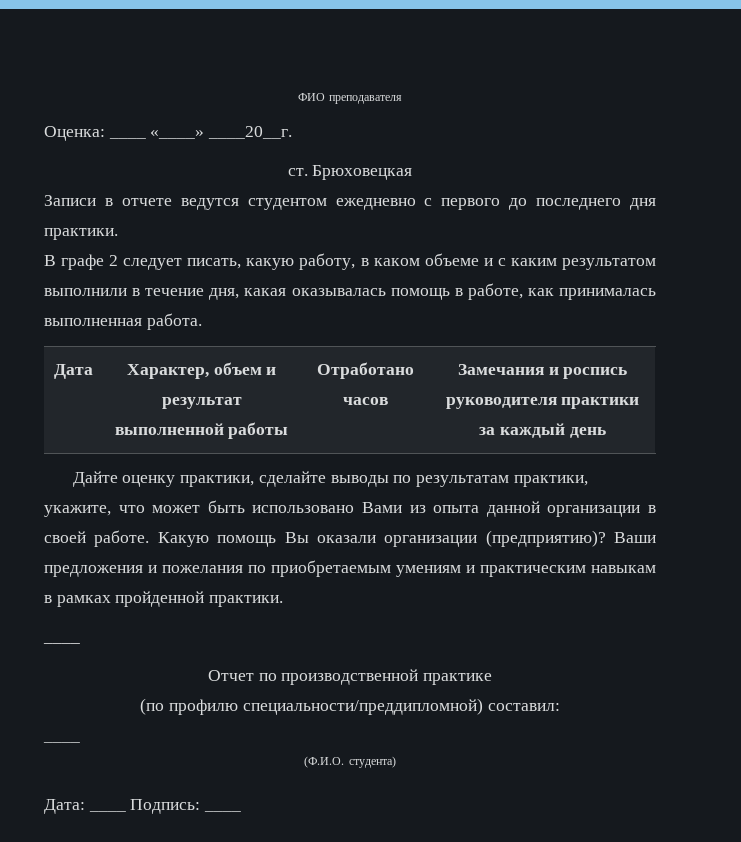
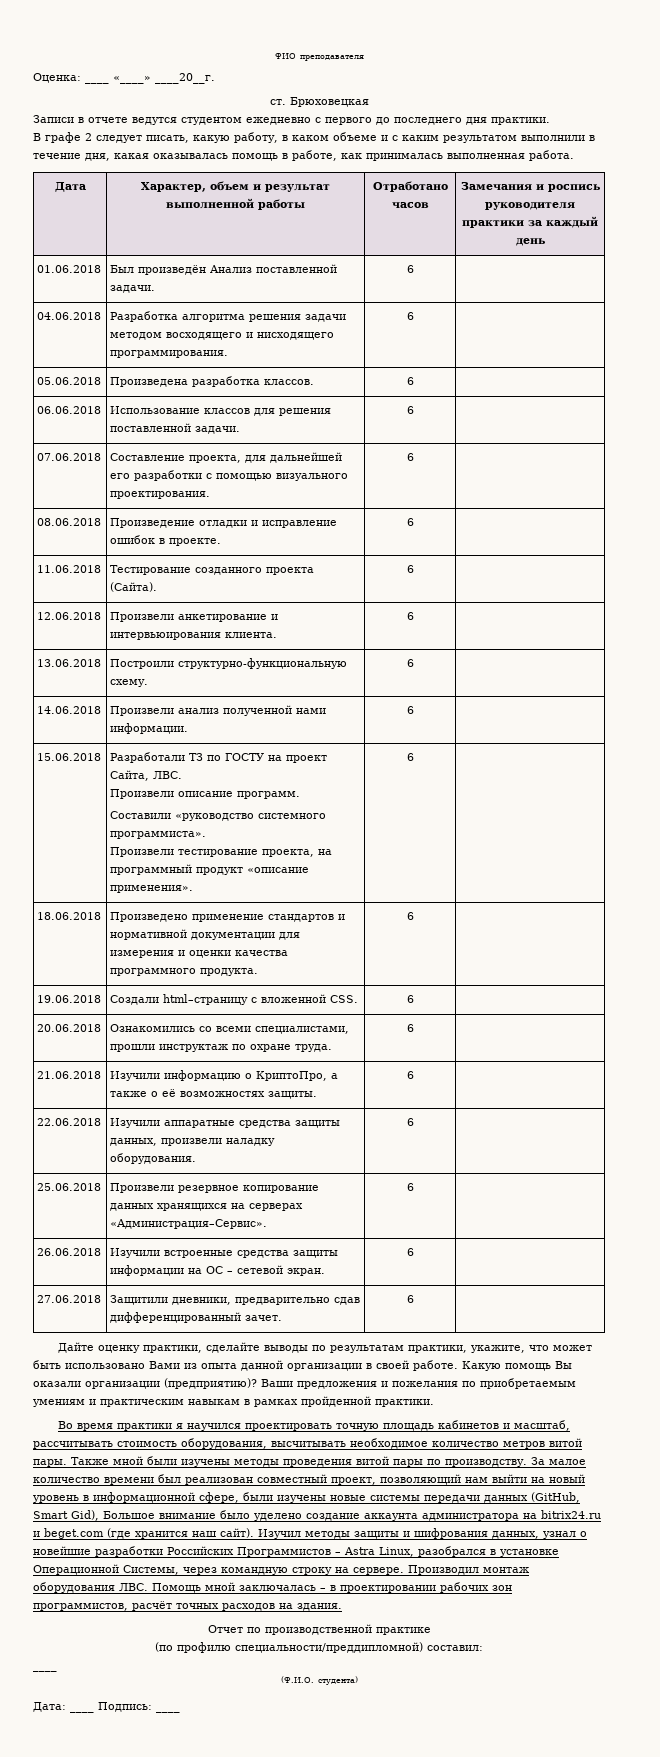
+ 01.06.2018 | Был произведён Анализ поставленной задачи. | 6 |
+ 04.06.2018 | Разработка алгоритма решения задачи методом восходящего и нисходящего программирования. | 6 |
+ 05.06.2018 | Произведена разработка классов. | 6 |
+ 06.06.2018 | Использование классов для решения поставленной задачи. | 6 |
+ 07.06.2018 | Составление проекта, для дальнейшей его разработки с помощью визуального проектирования. | 6 |
+ 08.06.2018 | Произведение отладки и исправление ошибок в проекте. | 6 |
+ 11.06.2018 | Тестирование созданного проекта (Сайта). | 6 |
+ 12.06.2018 | Произвели анкетирование и интервьюирования клиента. | 6 |
+ 13.06.2018 | Построили структурно-функциональную схему. | 6 |
+ 14.06.2018 | Произвели анализ полученной нами информации. | 6 |
+ 15.06.2018 | Разработали ТЗ по ГОСТУ на проект Сайта, ЛВС.
+ Произвели описание программ.
+ Составили «руководство системного программиста».
+ Произвели тестирование проекта, на программный продукт «описание применения». | 6 |
+ 18.06.2018 | Произведено применение стандартов и нормативной документации для измерения и оценки качества программного продукта. | 6 |
+ 19.06.2018 | Создали html–страницу с вложенной CSS. | 6 |
+ 20.06.2018 | Ознакомились со всеми специалистами, прошли инструктаж по охране труда. | 6 |
+ 21.06.2018 | Изучили информацию о КриптоПро, а также о её возможностях защиты. | 6 |
+ 22.06.2018 | Изучили аппаратные средства защиты данных, произвели наладку оборудования. | 6 |
+ 25.06.2018 | Произвели резервное копирование данных хранящихся на серверах «Администрация–Сервис». | 6 |
+ 26.06.2018 | Изучили встроенные средства защиты информации на ОС – сетевой экран. | 6 |
+ 27.06.2018 | Защитили дневники, предварительно сдав дифференцированный зачет. | 6 |
  Ваши предложения и пожелания по приобретаемым умениям и практическим навыкам в рамках пройденной практики.
- ____
+ Во время практики я научился проектировать точную площадь кабинетов и масштаб, рассчитывать стоимость оборудования, высчитывать необходимое количество метров витой пары. Также мной были изучены методы проведения витой пары по производству. За малое количество времени был реализован совместный проект, позволяющий нам выйти на новый уровень в информационной сфере, были изучены новые системы передачи данных (GitHub, Smart Gid), Большое внимание было уделено создание аккаунта администратора на bitrix24.ru и beget.com (где хранится наш сайт). Изучил методы защиты и шифрования данных, узнал о новейшие разработки Российских Программистов – Astra Linux, разобрался в установке Операционной Системы, через командную строку на сервере. Производил монтаж оборудования ЛВС. Помощь мной заключалась – в проектировании рабочих зон программистов, расчёт точных расходов на здания.

